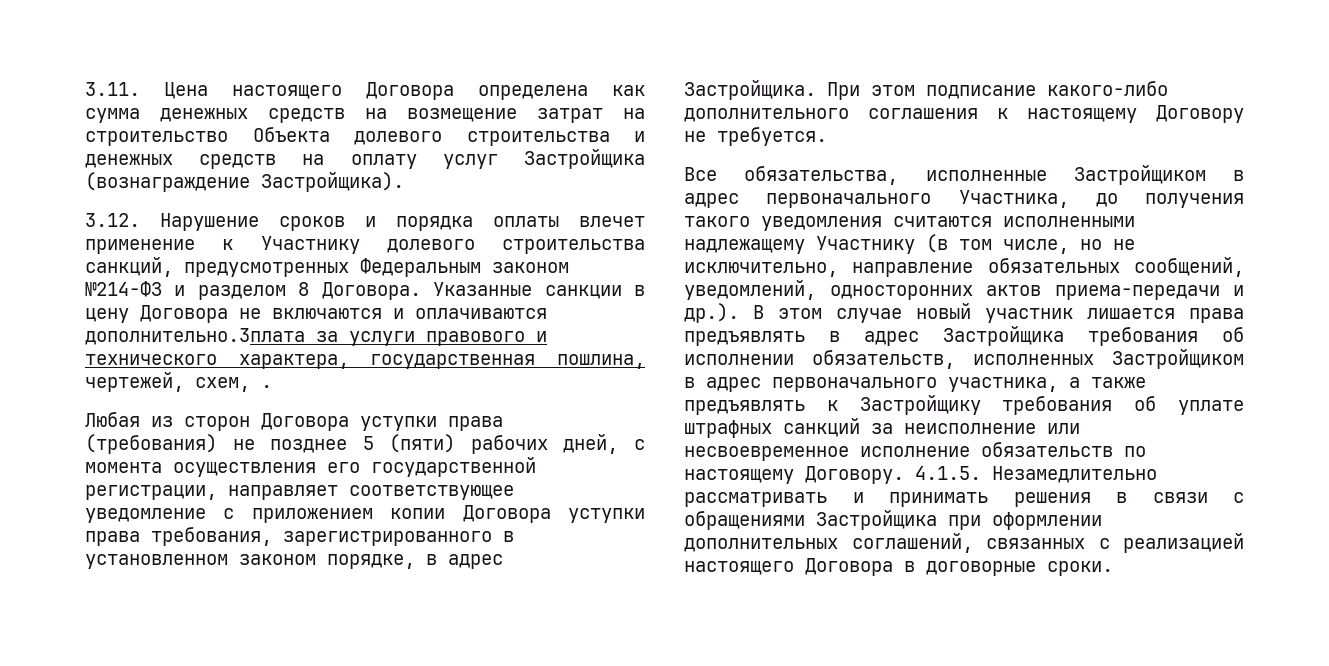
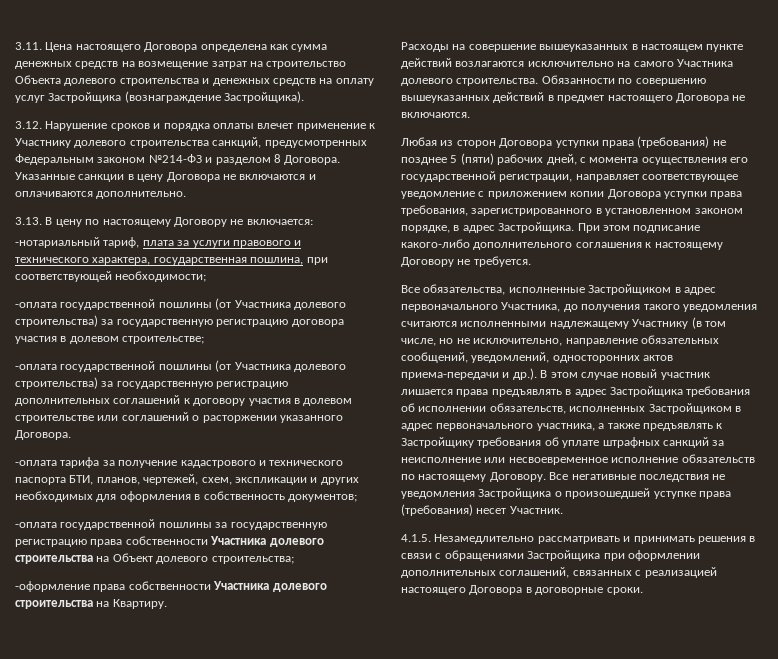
- Указанные санкции в цену Договора не включаются и оплачиваются дополнительно.3плата за услуги правового и технического характера, государственная пошлина, чертежей, схем, .
+ Указанные санкции в цену Договора не включаются и оплачиваются дополнительно.
+ 3.13. В цену по настоящему Договору не включается:
+ -нотариальный тариф, плата за услуги правового и технического характера, государственная пошлина, при соответствующей необходимости;
+ -оплата государственной пошлины (от Участника долевого строительства) за государственную регистрацию договора участия в долевом строительстве;
+ -оплата государственной пошлины (от Участника долевого строительства) за государственную регистрацию дополнительных соглашений к договору участия в долевом строительстве или соглашений о расторжении указанного Договора.
+ -оплата тарифа за получение кадастрового и технического паспорта БТИ, планов, чертежей, схем, экспликации и других необходимых для оформления в собственность документов;
+ -оплата государственной пошлины за государственную регистрацию права собственности Участника долевого строительства на Объект долевого строительства;
+ -оформление права собственности Участника долевого строительства на Квартиру.
+ Расходы на совершение вышеуказанных в настоящем пункте действий возлагаются исключительно на самого Участника долевого строительства. Обязанности по совершению вышеуказанных действий в предмет настоящего Договора не включаются.
- Все обязательства, исполненные Застройщиком в адрес первоначального Участника, до получения такого уведомления считаются исполненными надлежащему Участнику (в том числе, но не исключительно, направление обязательных сообщений, уведомлений, односторонних актов приема-передачи и др.). В этом случае новый участник лишается права предъявлять в адрес Застройщика требования об исполнении обязательств, исполненных Застройщиком в адрес первоначального участника, а также предъявлять к Застройщику требования об уплате штрафных санкций за неисполнение или несвоевременное исполнение обязательств по настоящему Договору. 4.1.5. Незамедлительно рассматривать и принимать решения в связи с обращениями Застройщика при оформлении дополнительных соглашений, связанных с реализацией настоящего Договора в договорные сроки.
+ Все обязательства, исполненные Застройщиком в адрес первоначального Участника, до получения такого уведомления считаются исполненными надлежащему Участнику (в том числе, но не исключительно, направление обязательных сообщений, уведомлений, односторонних актов приема-передачи и др.). В этом случае новый участник лишается права предъявлять в адрес Застройщика требования об исполнении обязательств, исполненных Застройщиком в адрес первоначального участника, а также предъявлять к Застройщику требования об уплате штрафных санкций за неисполнение или несвоевременное исполнение обязательств по настоящему Договору. Все негативные последствия не уведомления Застройщика о произошедшей уступке права (требования) несет Участник.
+ 4.1.5. Незамедлительно рассматривать и принимать решения в связи с обращениями Застройщика при оформлении дополнительных соглашений, связанных с реализацией настоящего Договора в договорные сроки.

